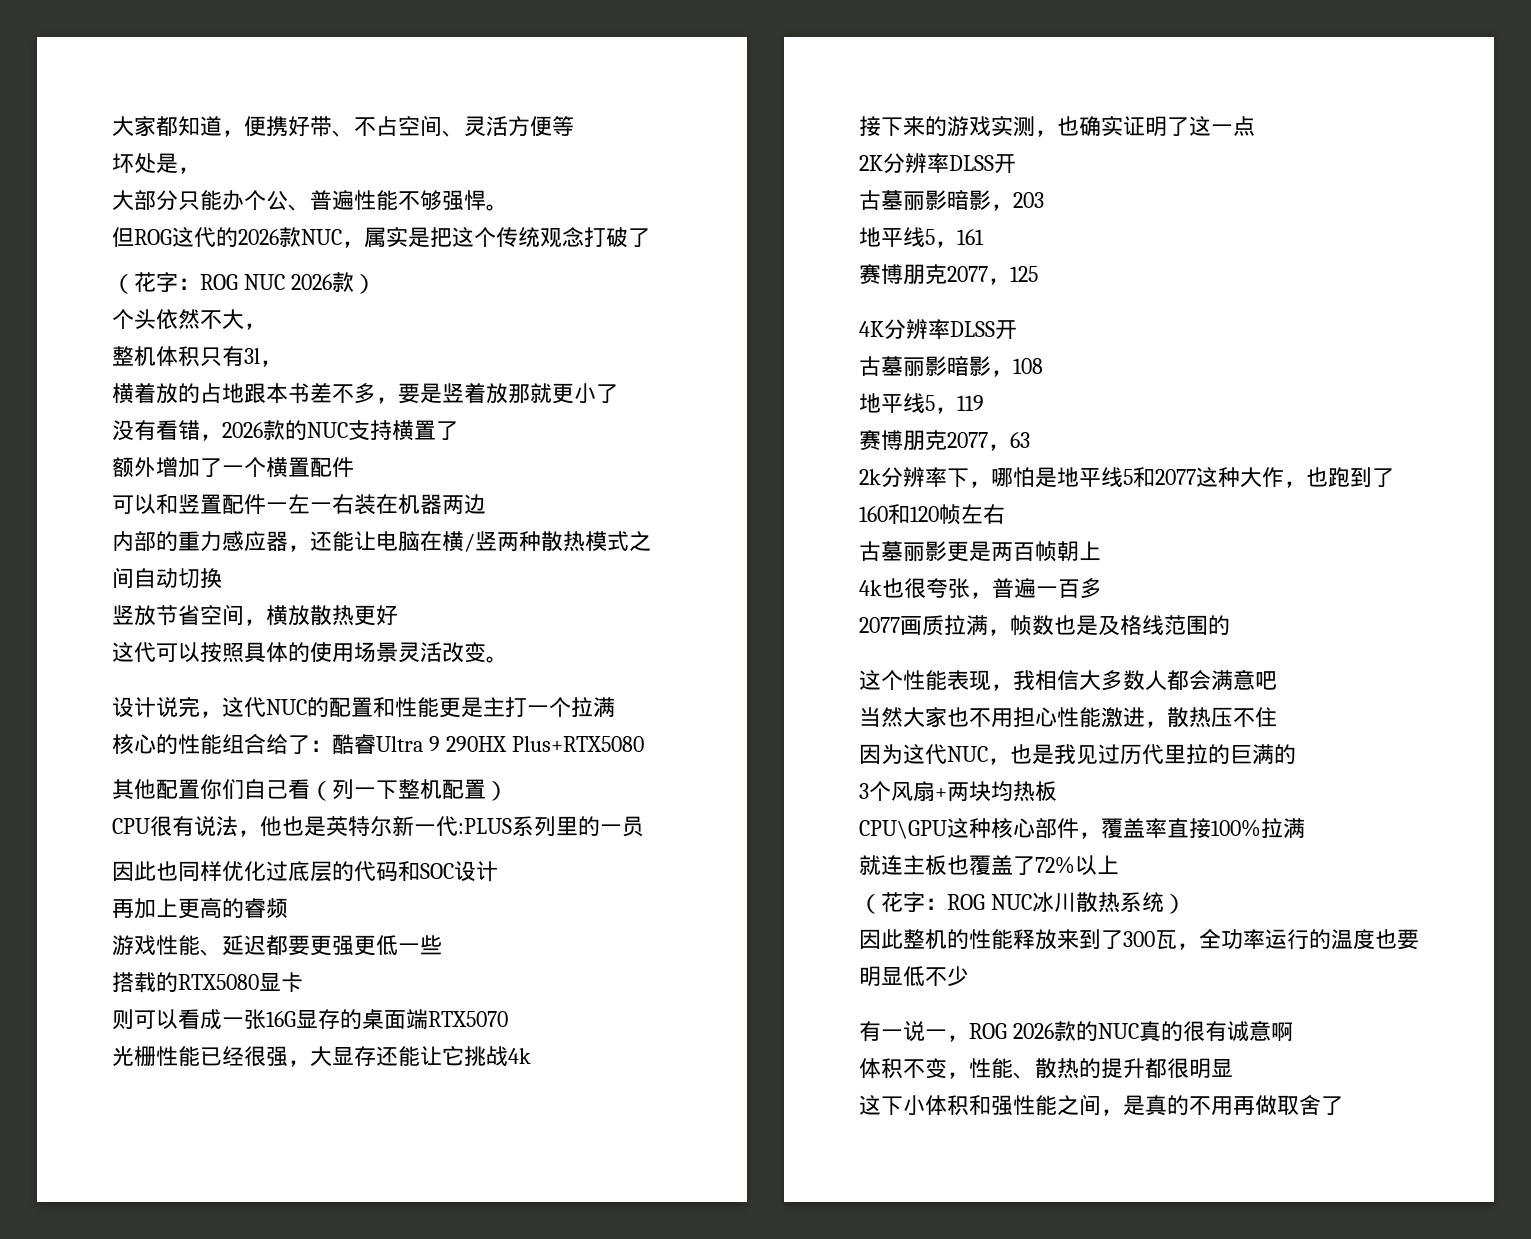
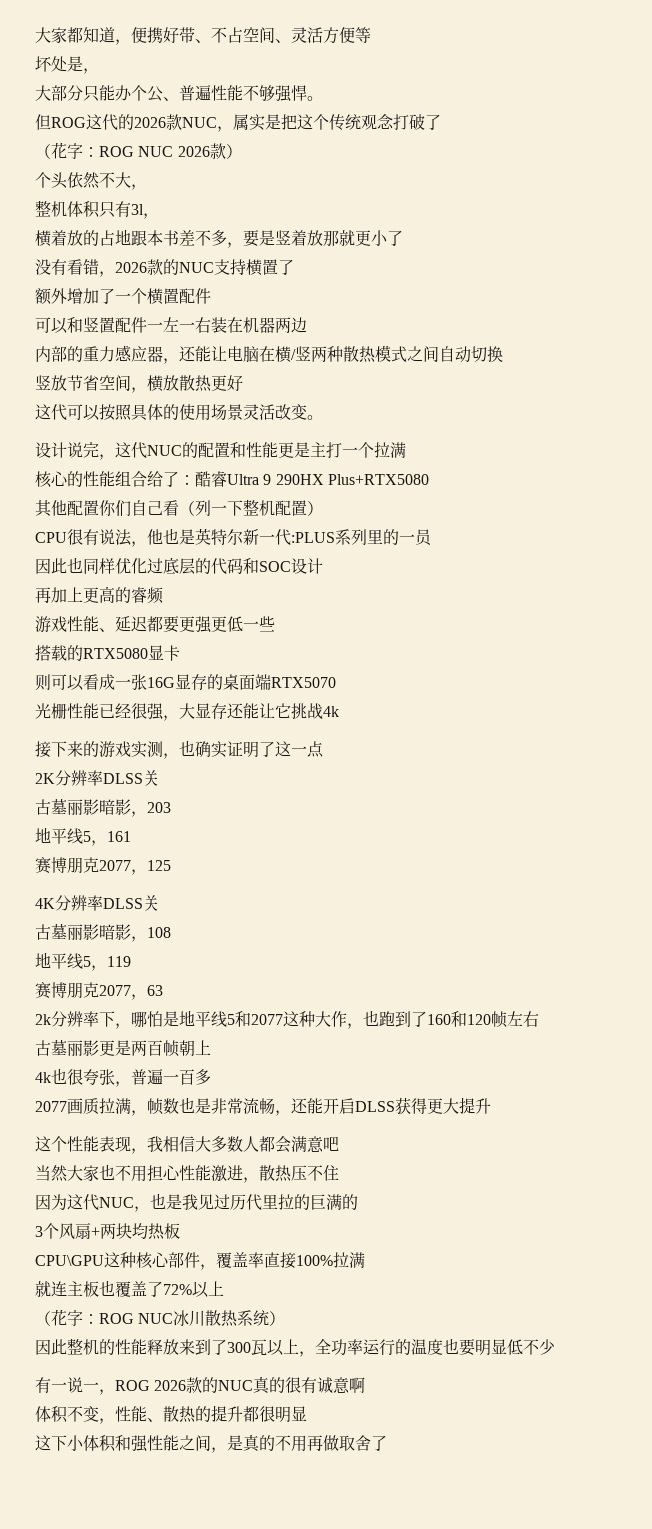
- 2K分辨率DLSS开
+ 2K分辨率DLSS关
- 4K分辨率DLSS开
+ 4K分辨率DLSS关
- 2077画质拉满，帧数也是及格线范围的
+ 2077画质拉满，帧数也是非常流畅，还能开启DLSS获得更大提升
- 因此整机的性能释放来到了300瓦，全功率运行的温度也要明显低不少
+ 因此整机的性能释放来到了300瓦以上，全功率运行的温度也要明显低不少

